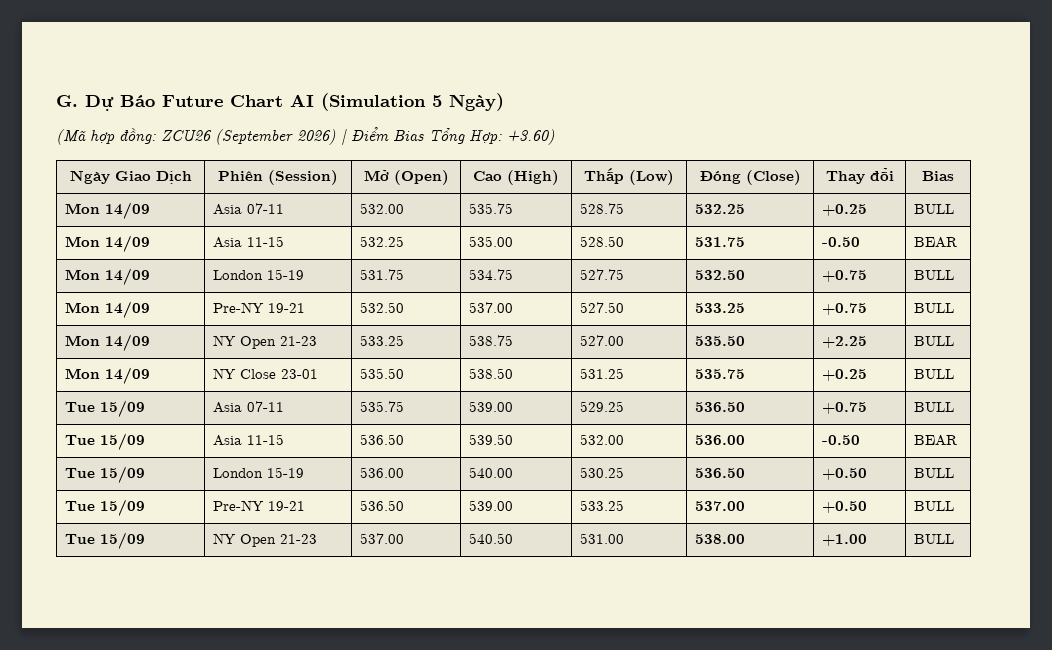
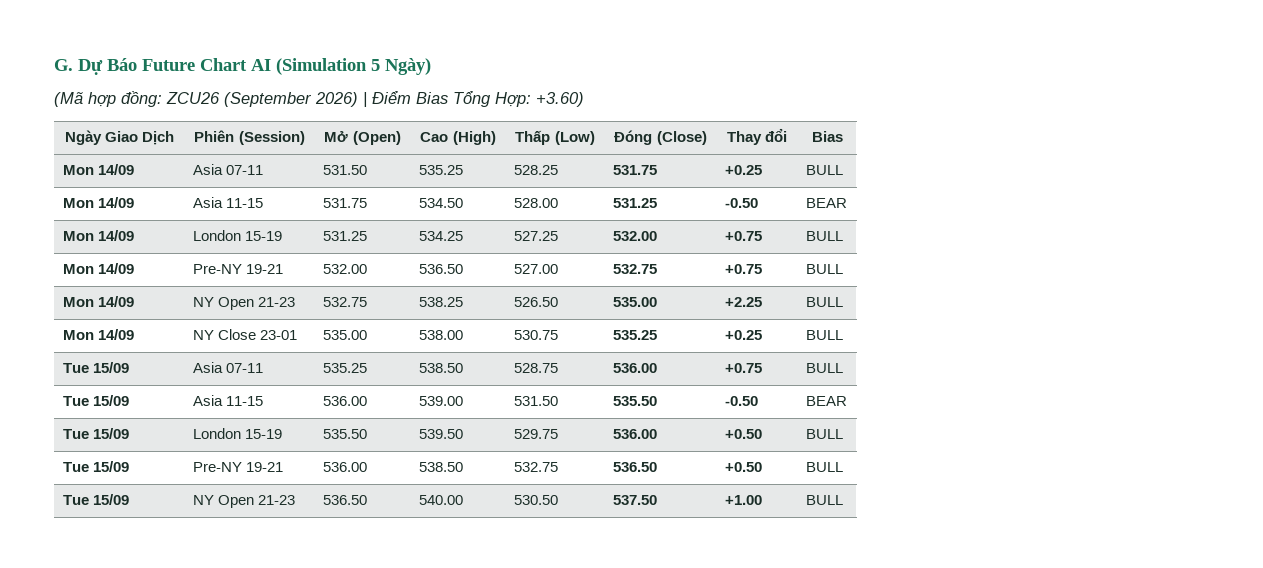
- Mon 14/09 | Asia 07-11 | 532.00 | 535.75 | 528.75 | 532.25 | +0.25 | BULL
+ Mon 14/09 | Asia 07-11 | 531.50 | 535.25 | 528.25 | 531.75 | +0.25 | BULL
- Mon 14/09 | Asia 11-15 | 532.25 | 535.00 | 528.50 | 531.75 | -0.50 | BEAR
+ Mon 14/09 | Asia 11-15 | 531.75 | 534.50 | 528.00 | 531.25 | -0.50 | BEAR
- Mon 14/09 | London 15-19 | 531.75 | 534.75 | 527.75 | 532.50 | +0.75 | BULL
+ Mon 14/09 | London 15-19 | 531.25 | 534.25 | 527.25 | 532.00 | +0.75 | BULL
- Mon 14/09 | Pre-NY 19-21 | 532.50 | 537.00 | 527.50 | 533.25 | +0.75 | BULL
+ Mon 14/09 | Pre-NY 19-21 | 532.00 | 536.50 | 527.00 | 532.75 | +0.75 | BULL
- Mon 14/09 | NY Open 21-23 | 533.25 | 538.75 | 527.00 | 535.50 | +2.25 | BULL
+ Mon 14/09 | NY Open 21-23 | 532.75 | 538.25 | 526.50 | 535.00 | +2.25 | BULL
- Mon 14/09 | NY Close 23-01 | 535.50 | 538.50 | 531.25 | 535.75 | +0.25 | BULL
+ Mon 14/09 | NY Close 23-01 | 535.00 | 538.00 | 530.75 | 535.25 | +0.25 | BULL
- Tue 15/09 | Asia 07-11 | 535.75 | 539.00 | 529.25 | 536.50 | +0.75 | BULL
+ Tue 15/09 | Asia 07-11 | 535.25 | 538.50 | 528.75 | 536.00 | +0.75 | BULL
- Tue 15/09 | Asia 11-15 | 536.50 | 539.50 | 532.00 | 536.00 | -0.50 | BEAR
+ Tue 15/09 | Asia 11-15 | 536.00 | 539.00 | 531.50 | 535.50 | -0.50 | BEAR
- Tue 15/09 | London 15-19 | 536.00 | 540.00 | 530.25 | 536.50 | +0.50 | BULL
+ Tue 15/09 | London 15-19 | 535.50 | 539.50 | 529.75 | 536.00 | +0.50 | BULL
- Tue 15/09 | Pre-NY 19-21 | 536.50 | 539.00 | 533.25 | 537.00 | +0.50 | BULL
+ Tue 15/09 | Pre-NY 19-21 | 536.00 | 538.50 | 532.75 | 536.50 | +0.50 | BULL
- Tue 15/09 | NY Open 21-23 | 537.00 | 540.50 | 531.00 | 538.00 | +1.00 | BULL
+ Tue 15/09 | NY Open 21-23 | 536.50 | 540.00 | 530.50 | 537.50 | +1.00 | BULL

